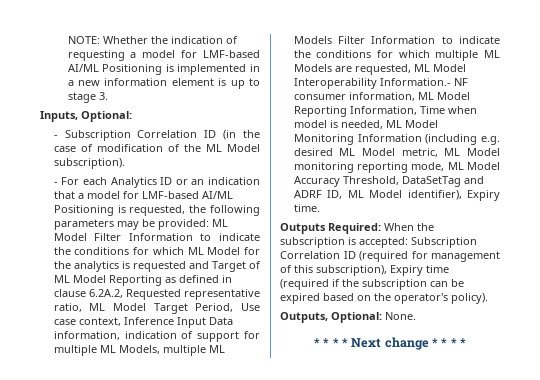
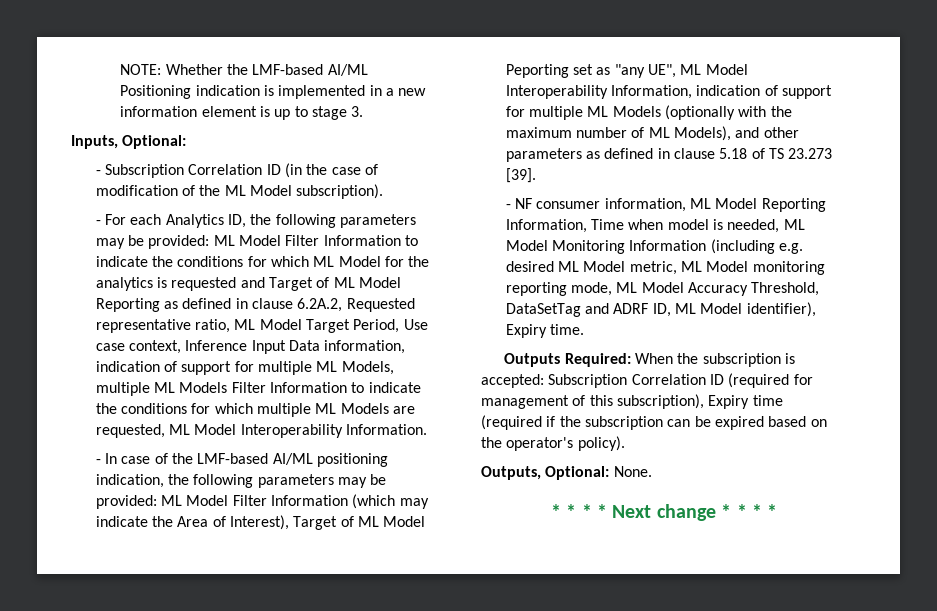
- NOTE: Whether the indication of requesting a model for LMF-based AI/ML Positioning is implemented in a new information element is up to stage 3.
+ NOTE: Whether the LMF-based AI/ML Positioning indication is implemented in a new information element is up to stage 3.
- - For each Analytics ID or an indication that a model for LMF-based AI/ML Positioning is requested, the following parameters may be provided:
+ - For each Analytics ID, the following parameters may be provided:
- ML Model Filter Information to indicate the conditions for which ML Model for the analytics is requested and Target of ML Model Reporting as defined in clause 6.2A.2, Requested representative ratio, ML Model Target Period, Use case context, Inference Input Data information, indication of support for multiple ML Models, multiple ML Models Filter Information to indicate the conditions for which multiple ML Models are requested, ML Model Interoperability Information.- NF consumer information, ML Model Reporting Information, Time when model is needed, ML Model Monitoring Information (including e.g. desired ML Model metric, ML Model monitoring reporting mode, ML Model Accuracy Threshold, DataSetTag and ADRF ID, ML Model identifier), Expiry time.
+ ML Model Filter Information to indicate the conditions for which ML Model for the analytics is requested and Target of ML Model Reporting as defined in clause 6.2A.2, Requested representative ratio, ML Model Target Period, Use case context, Inference Input Data information, indication of support for multiple ML Models, multiple ML Models Filter Information to indicate the conditions for which multiple ML Models are requested, ML Model Interoperability Information.
+ - In case of the LMF-based AI/ML positioning indication, the following parameters may be provided: ML Model Filter Information (which may indicate the Area of Interest), Target of ML Model Peporting set as "any UE", ML Model Interoperability Information, indication of support for multiple ML Models (optionally with the maximum number of ML Models), and other parameters as defined in clause 5.18 of TS 23.273 [39].
+ - NF consumer information, ML Model Reporting Information, Time when model is needed, ML Model Monitoring Information (including e.g. desired ML Model metric, ML Model monitoring reporting mode, ML Model Accuracy Threshold, DataSetTag and ADRF ID, ML Model identifier), Expiry time.

